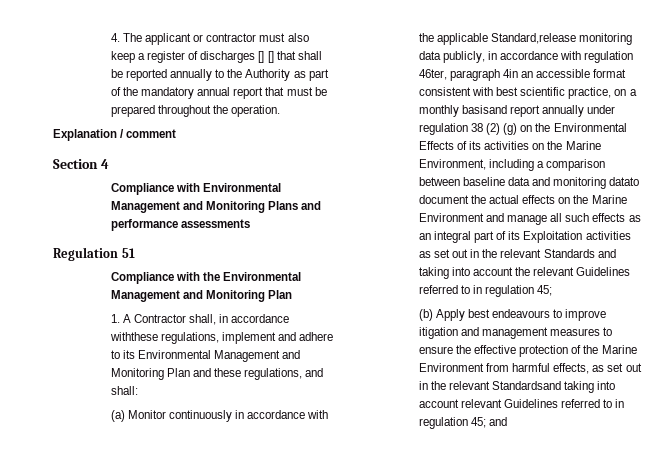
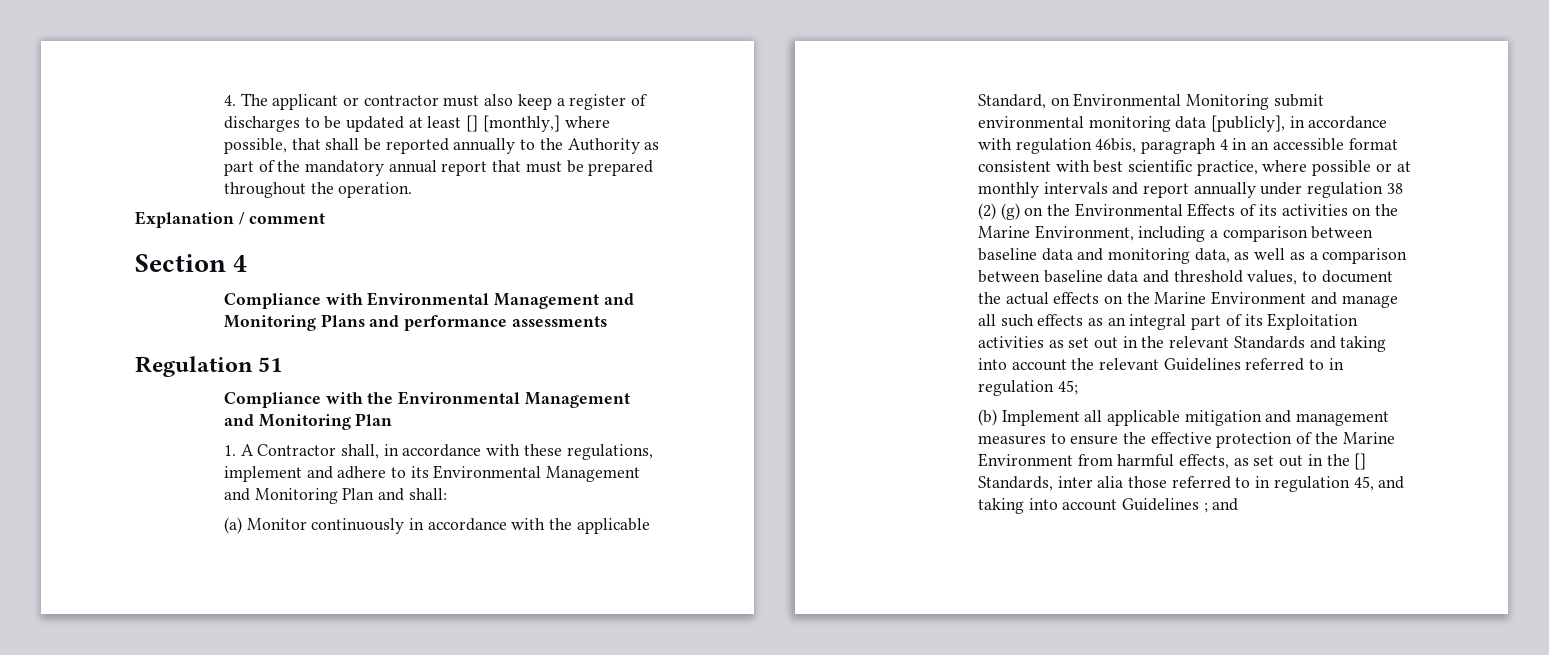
- 4. The applicant or contractor must also keep a register of discharges [] [] that shall be reported annually to the Authority as part of the mandatory annual report that must be prepared throughout the operation.
+ 4. The applicant or contractor must also keep a register of discharges to be updated at least [] [monthly,] where possible, that shall be reported annually to the Authority as part of the mandatory annual report that must be prepared throughout the operation.
- 1. A Contractor shall, in accordance withthese regulations, implement and adhere to its Environmental Management and Monitoring Plan and these regulations, and shall:
+ 1. A Contractor shall, in accordance with these regulations, implement and adhere to its Environmental Management and Monitoring Plan and shall:
- (a) Monitor continuously in accordance with the applicable Standard,release monitoring data publicly, in accordance with regulation 46ter, paragraph 4in an accessible format consistent with best scientific practice, on a monthly basisand report annually under regulation 38 (2) (g) on the Environmental Effects of its activities on the Marine Environment, including a comparison between baseline data and monitoring datato document the actual effects on the Marine Environment and manage all such effects as an integral part of its Exploitation activities as set out in the relevant Standards and taking into account the relevant Guidelines referred to in regulation 45;
+ (a) Monitor continuously in accordance with the applicable Standard, on Environmental Monitoring submit environmental monitoring data [publicly], in accordance with regulation 46bis, paragraph 4 in an accessible format consistent with best scientific practice, where possible or at monthly intervals and report annually under regulation 38 (2) (g) on the Environmental Effects of its activities on the Marine Environment, including a comparison between baseline data and monitoring data, as well as a comparison between baseline data and threshold values, to document the actual effects on the Marine Environment and manage all such effects as an integral part of its Exploitation activities as set out in the relevant Standards and taking into account the relevant Guidelines referred to in regulation 45;
- (b) Apply best endeavours to improve itigation and management measures to ensure the effective protection of the Marine Environment from harmful effects, as set out in the relevant Standardsand taking into account relevant Guidelines referred to in regulation 45; and
+ (b) Implement all applicable mitigation and management measures to ensure the effective protection of the Marine Environment from harmful effects, as set out in the [] Standards, inter alia those referred to in regulation 45, and taking into account Guidelines ; and

